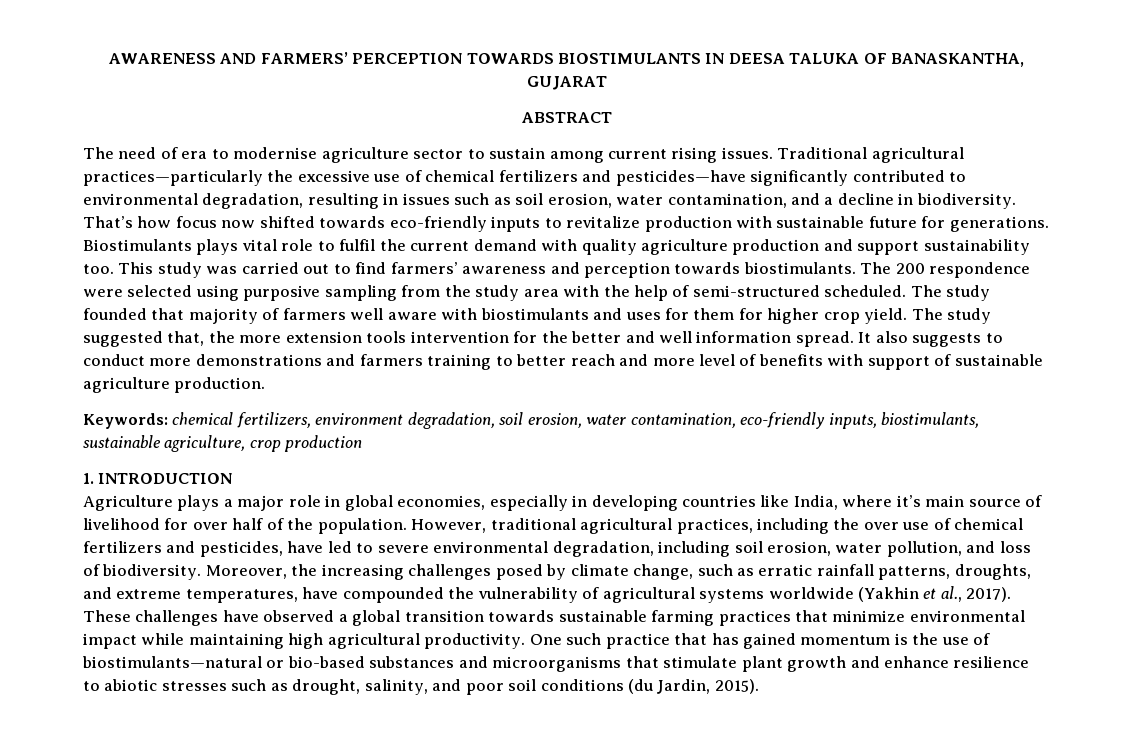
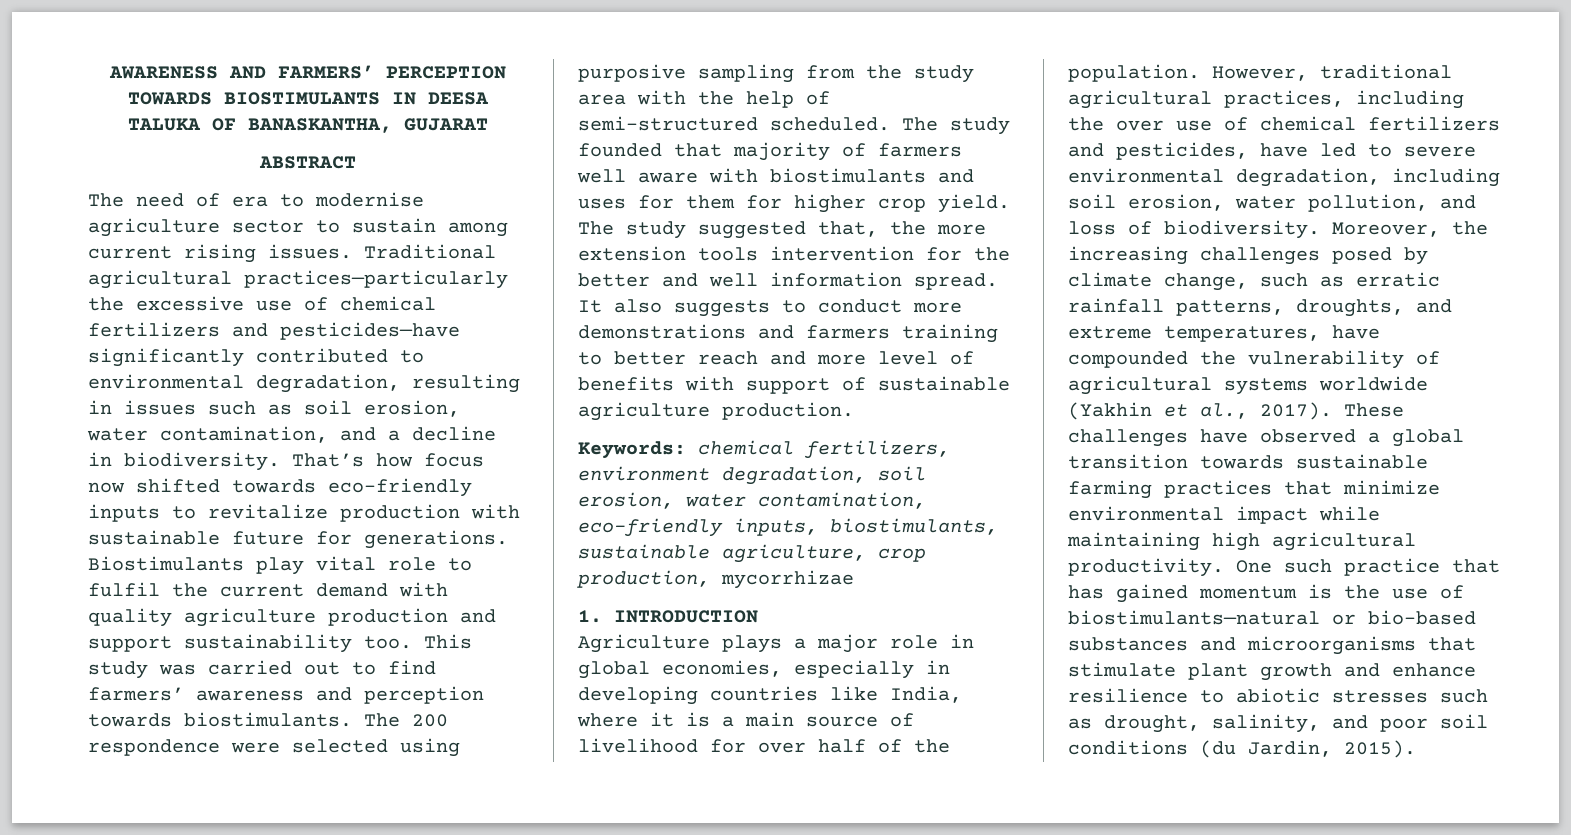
- Biostimulants plays vital role to fulfil the current demand with quality agriculture production and support sustainability too.
+ Biostimulants play vital role to fulfil the current demand with quality agriculture production and support sustainability too.
- Keywords: chemical fertilizers, environment degradation, soil erosion, water contamination, eco-friendly inputs, biostimulants, sustainable agriculture, crop production
+ Keywords: chemical fertilizers, environment degradation, soil erosion, water contamination, eco-friendly inputs, biostimulants, sustainable agriculture, crop production, mycorrhizae
- Agriculture plays a major role in global economies, especially in developing countries like India, where it’s main source of livelihood for over half of the population.
+ Agriculture plays a major role in global economies, especially in developing countries like India, where it is a main source of livelihood for over half of the population.

